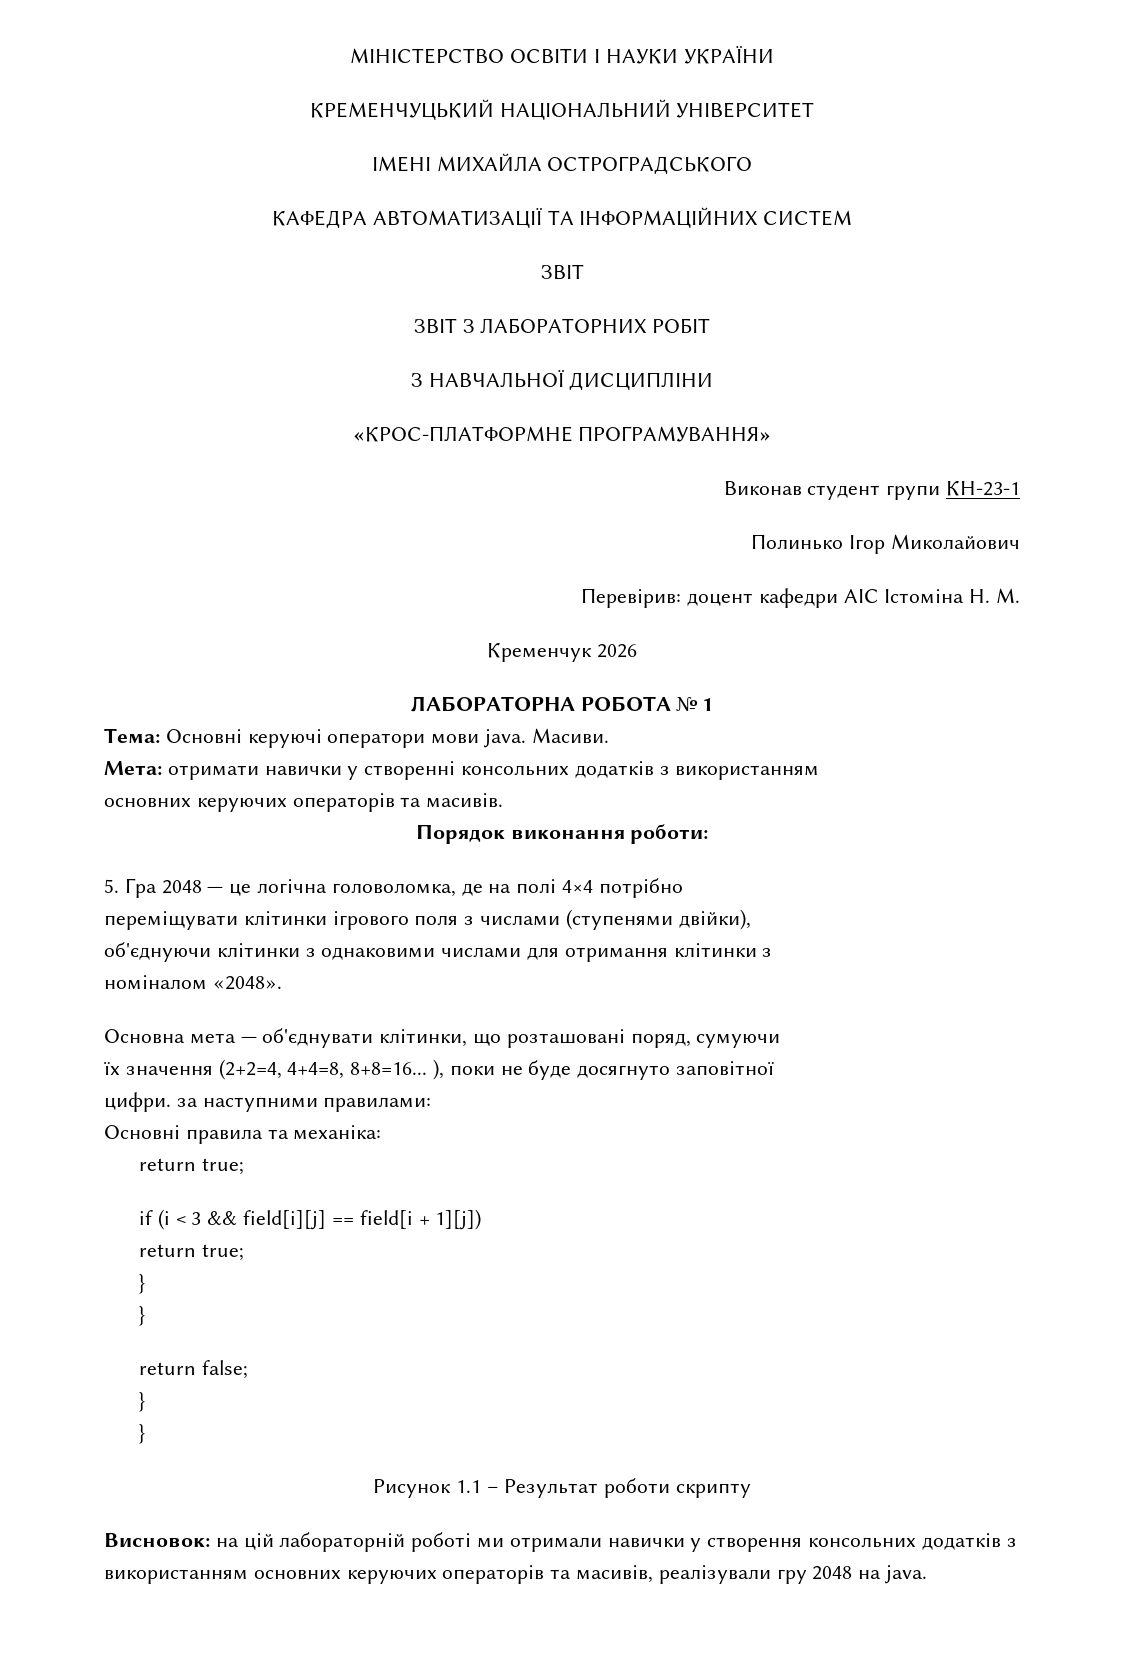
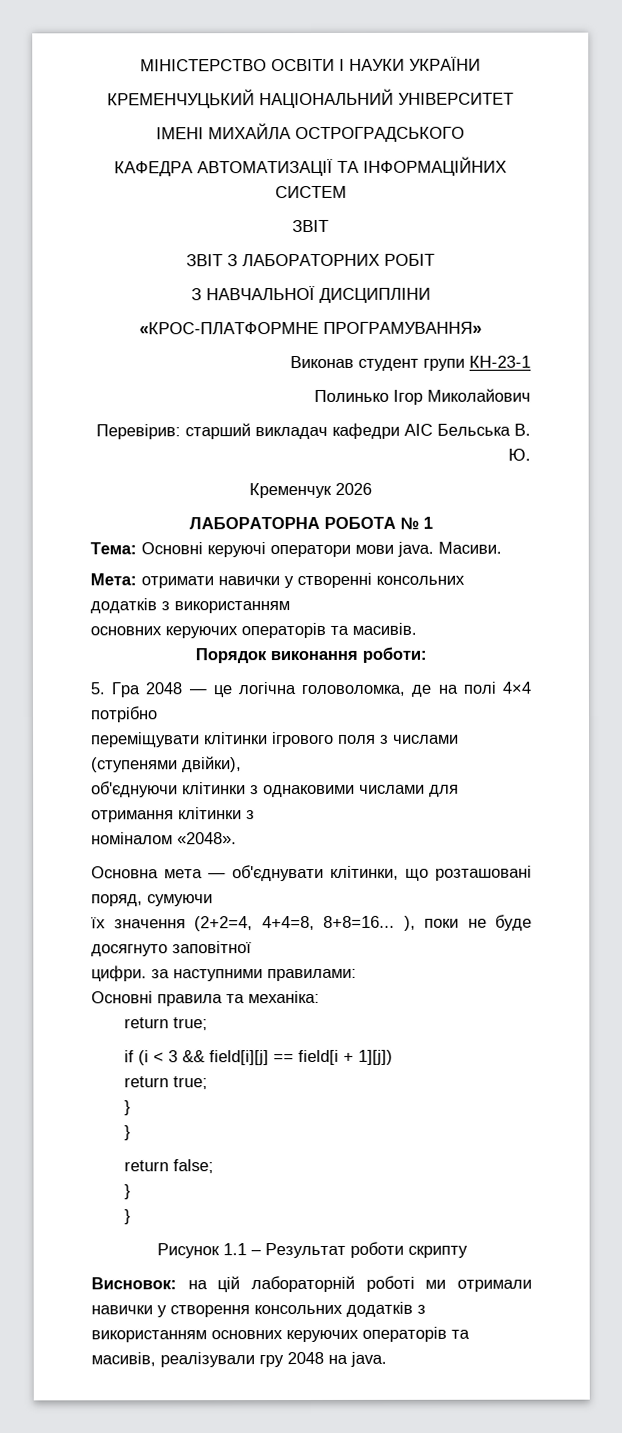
- Перевірив: доцент кафедри АІС Істоміна Н. М.
+ Перевірив: старший викладач кафедри АІС Бельська В. Ю.

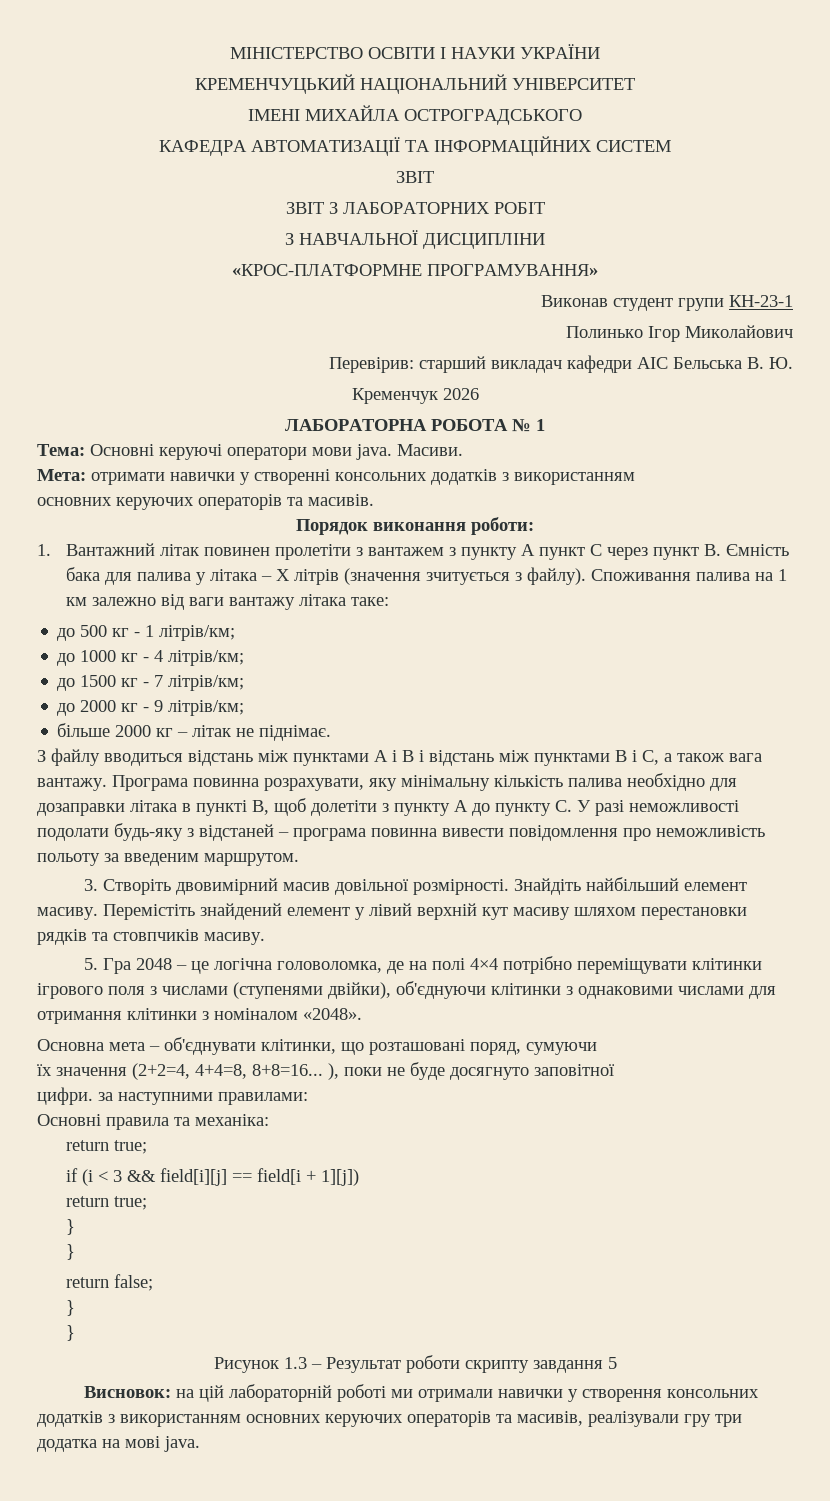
+ 1. Вантажний літак повинен пролетіти з вантажем з пункту А пункт С через пункт В. Ємність бака для палива у літака – Х літрів (значення зчитується з файлу). Споживання палива на 1 км залежно від ваги вантажу літака таке:
+ до 500 кг - 1 літрів/км;
+ до 1000 кг - 4 літрів/км;
+ до 1500 кг - 7 літрів/км;
+ до 2000 кг - 9 літрів/км;
+ більше 2000 кг – літак не піднімає.
+ З файлу вводиться відстань між пунктами А і В і відстань між пунктами В і С, а також вага вантажу. Програма повинна розрахувати, яку мінімальну кількість палива необхідно для дозаправки літака в пункті В, щоб долетіти з пункту А до пункту С. У разі неможливості подолати будь-яку з відстаней – програма повинна вивести повідомлення про неможливість польоту за введеним маршрутом.
+ 3. Створіть двовимірний масив довільної розмірності. Знайдіть найбільший елемент масиву. Перемістіть знайдений елемент у лівий верхній кут масиву шляхом перестановки рядків та стовпчиків масиву.
- 5. Гра 2048 — це логічна головоломка, де на полі 4×4 потрібно
- переміщувати клітинки ігрового поля з числами (ступенями двійки),
- об'єднуючи клітинки з однаковими числами для отримання клітинки з
- номіналом «2048».
+ 5. Гра 2048 – це логічна головоломка, де на полі 4×4 потрібно переміщувати клітинки ігрового поля з числами (ступенями двійки), об'єднуючи клітинки з однаковими числами для отримання клітинки з номіналом «2048».
- Основна мета — об'єднувати клітинки, що розташовані поряд, сумуючи
+ Основна мета – об'єднувати клітинки, що розташовані поряд, сумуючи
- Рисунок 1.1 – Результат роботи скрипту
+ Рисунок 1.3 – Результат роботи скрипту завдання 5
- Висновок: на цій лабораторній роботі ми отримали навички у створення консольних додатків з використанням основних керуючих операторів та масивів, реалізували гру 2048 на java.
+ Висновок: на цій лабораторній роботі ми отримали навички у створення консольних додатків з використанням основних керуючих операторів та масивів, реалізували гру три додатка на мові java.

